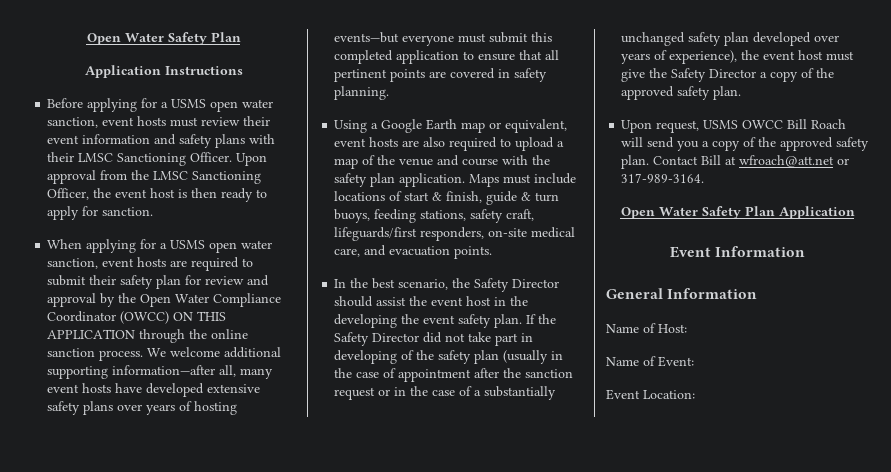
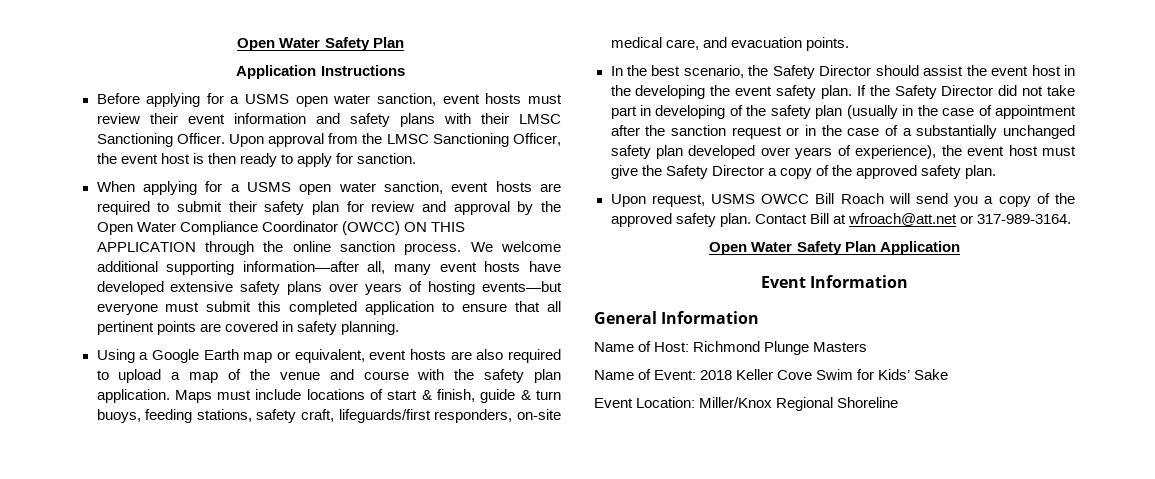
- Name of Host:
+ Name of Host: Richmond Plunge Masters
- Name of Event:
+ Name of Event: 2018 Keller Cove Swim for Kids’ Sake
- Event Location:
+ Event Location: Miller/Knox Regional Shoreline

